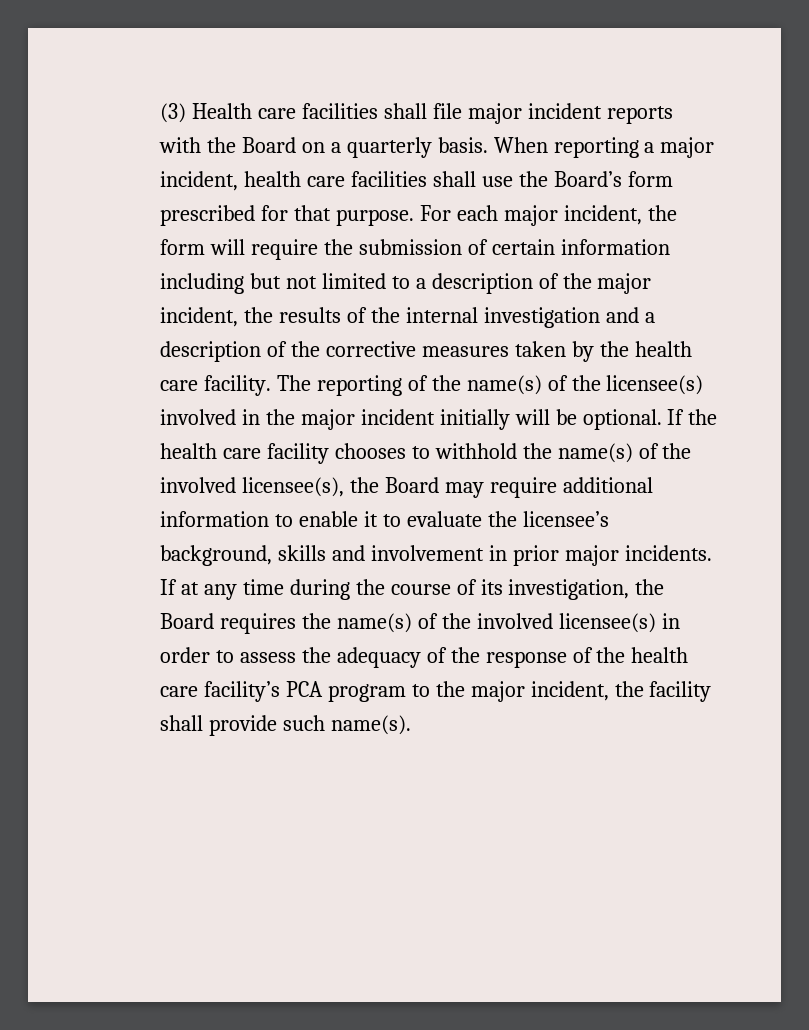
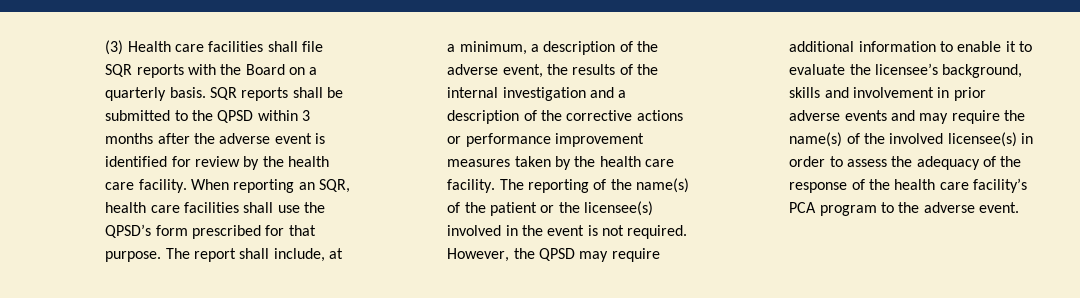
- (3) Health care facilities shall file major incident reports with the Board on a quarterly basis.
+ (3) Health care facilities shall file SQR reports with the Board on a quarterly basis.
- When reporting a major incident, health care facilities shall use the Board’s form prescribed for that purpose.
+ SQR reports shall be submitted to the QPSD within 3 months after the adverse event is identified for review by the health care facility. When reporting an SQR, health care facilities shall use the QPSD’s form prescribed for that purpose.
- For each major incident, the form will require the submission of certain information including but not limited to a description of the major incident, the results of the internal investigation and a description of the corrective measures taken by the health care facility.
+ The report shall include, at a minimum, a description of the adverse event, the results of the internal investigation and a description of the corrective actions or performance improvement measures taken by the health care facility.
- The reporting of the name(s) of the licensee(s) involved in the major incident initially will be optional. If the health care facility chooses to withhold the name(s) of the involved licensee(s), the Board may require additional information to enable it to evaluate the licensee’s background, skills and involvement in prior major incidents. If at any time during the course of its investigation, the Board requires the name(s) of the involved licensee(s) in order to assess the adequacy of the response of the health care facility’s PCA program to the major incident, the facility shall provide such name(s).
+ The reporting of the name(s) of the patient or the licensee(s) involved in the event is not required. However, the QPSD may require additional information to enable it to evaluate the licensee’s background, skills and involvement in prior adverse events and may require the name(s) of the involved licensee(s) in order to assess the adequacy of the response of the health care facility’s PCA program to the adverse event.

